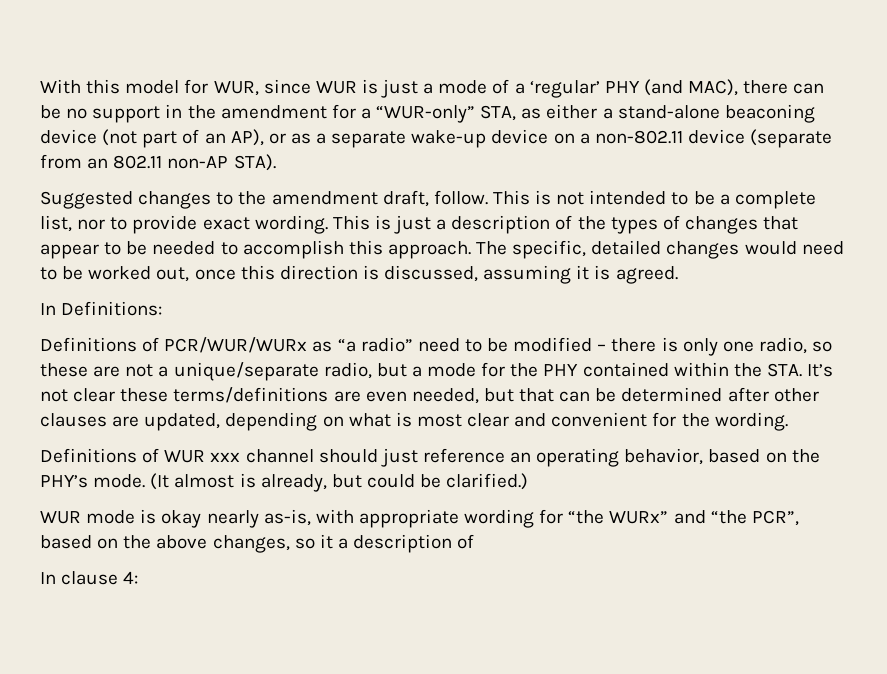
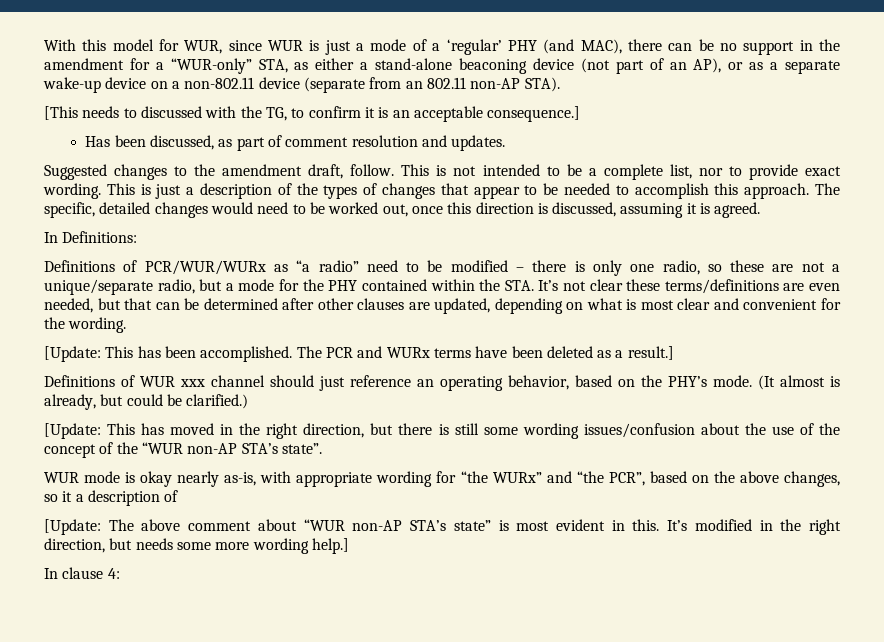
+ [This needs to discussed with the TG, to confirm it is an acceptable consequence.]
+ Has been discussed, as part of comment resolution and updates.
+ [Update: This has been accomplished. The PCR and WURx terms have been deleted as a result.]
+ [Update: This has moved in the right direction, but there is still some wording issues/confusion about the use of the concept of the “WUR non-AP STA’s state”.
+ [Update: The above comment about “WUR non-AP STA’s state” is most evident in this. It’s modified in the right direction, but needs some more wording help.]

